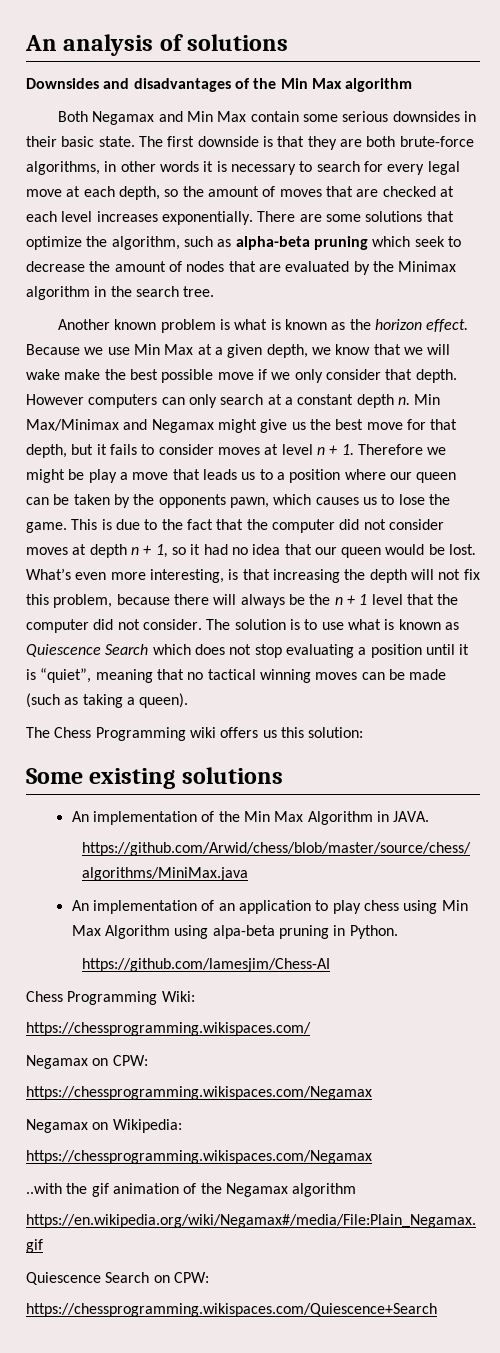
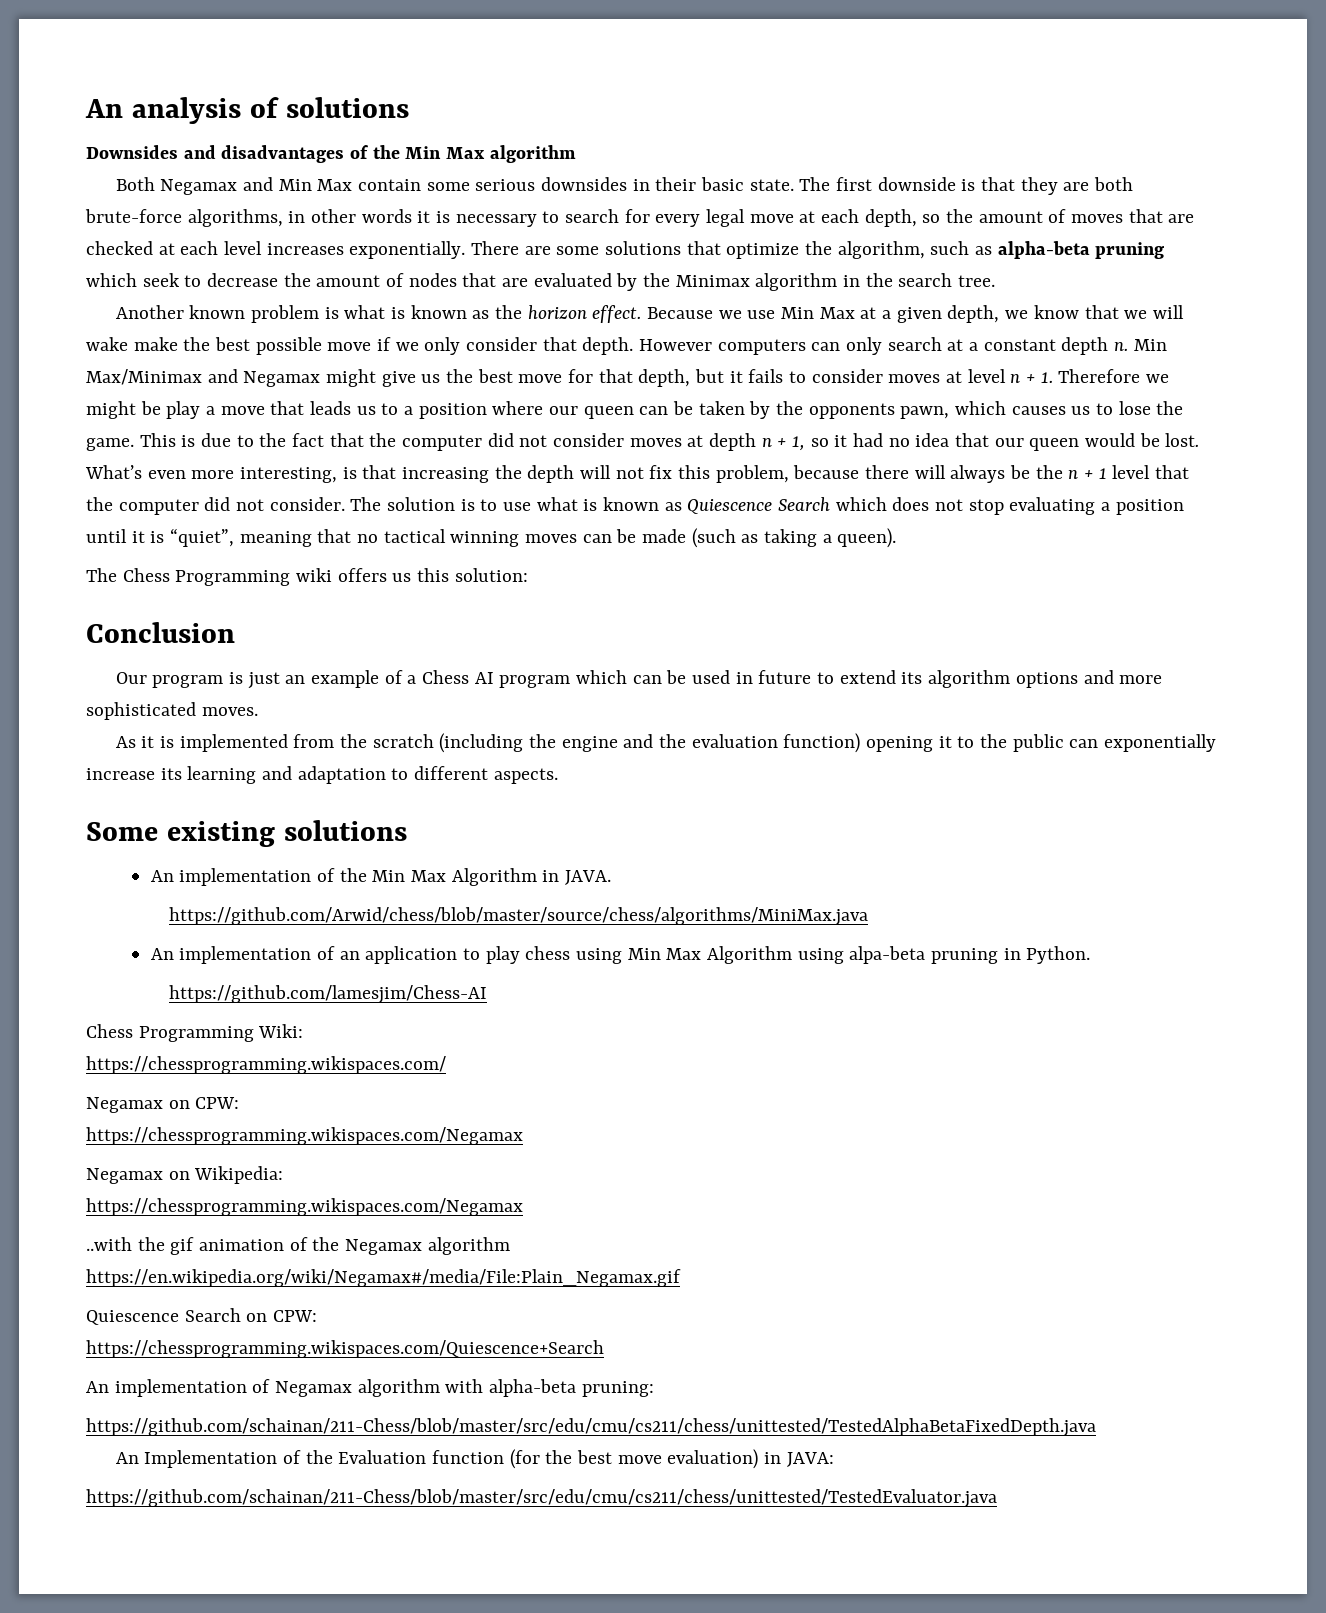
+ Conclusion
+ Our program is just an example of a Chess AI program which can be used in future to extend its algorithm options and more sophisticated moves.
+ As it is implemented from the scratch (including the engine and the evaluation function) opening it to the public can exponentially increase its learning and adaptation to different aspects.
+ An implementation of Negamax algorithm with alpha-beta pruning:
+ https://github.com/schainan/211-Chess/blob/master/src/edu/cmu/cs211/chess/unittested/TestedAlphaBetaFixedDepth.java
+ An Implementation of the Evaluation function (for the best move evaluation) in JAVA:
+ https://github.com/schainan/211-Chess/blob/master/src/edu/cmu/cs211/chess/unittested/TestedEvaluator.java

